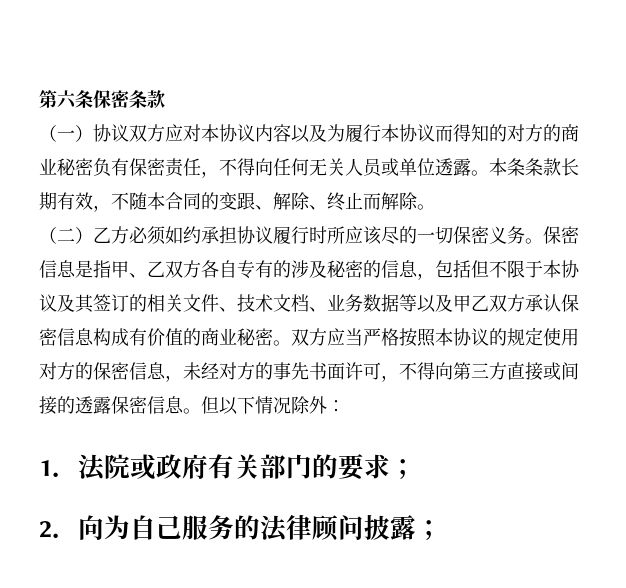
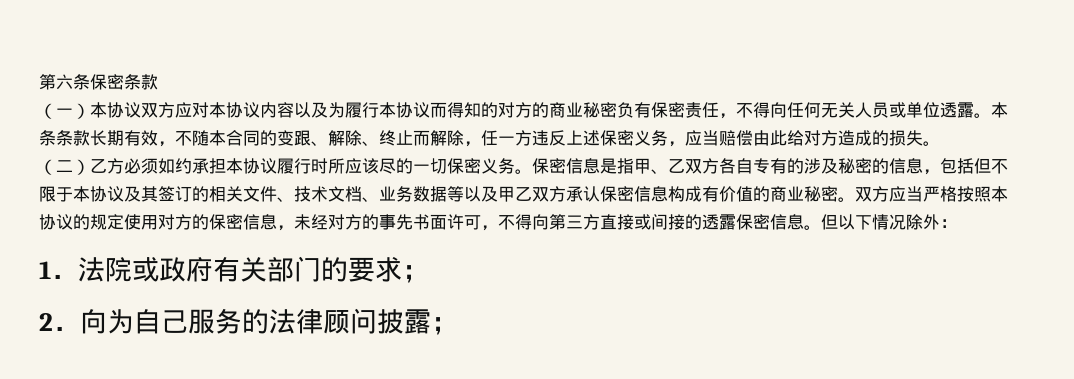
- （一）协议双方应对本协议内容以及为履行本协议而得知的对方的商业秘密负有保密责任，不得向任何无关人员或单位透露。
+ （一）本协议双方应对本协议内容以及为履行本协议而得知的对方的商业秘密负有保密责任，不得向任何无关人员或单位透露。
- 本条条款长期有效，不随本合同的变跟、解除、终止而解除。
+ 本条条款长期有效，不随本合同的变跟、解除、终止而解除，任一方违反上述保密义务，应当赔偿由此给对方造成的损失。
- （二）乙方必须如约承担协议履行时所应该尽的一切保密义务。
+ （二）乙方必须如约承担本协议履行时所应该尽的一切保密义务。

